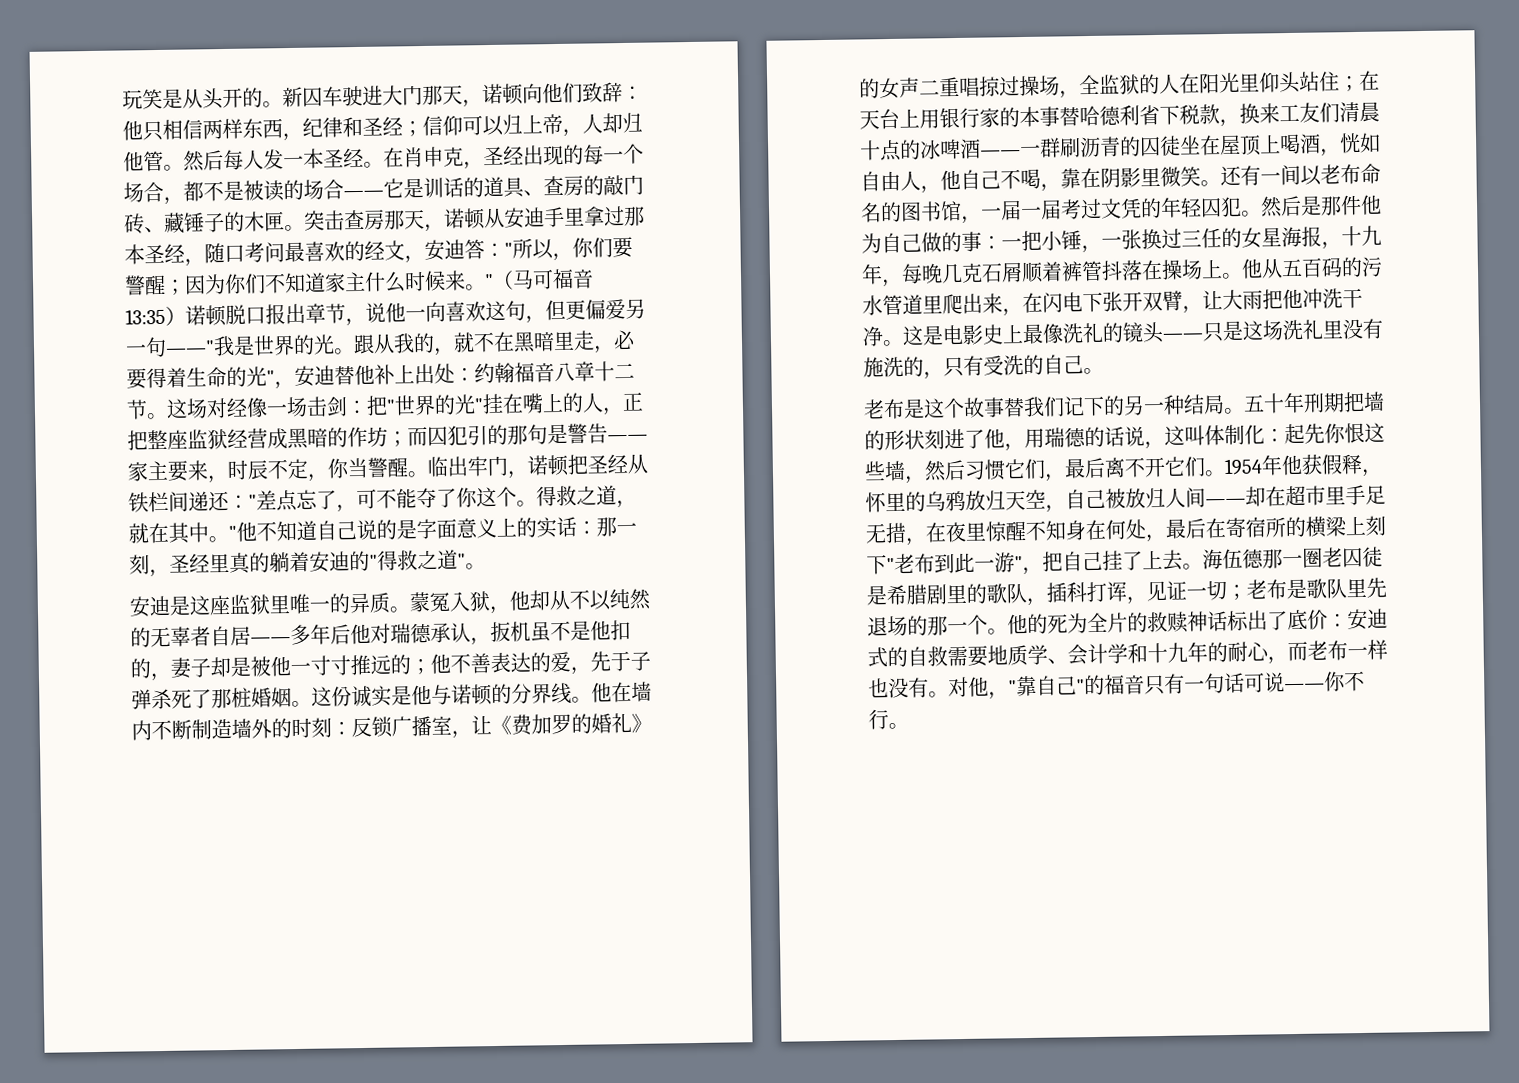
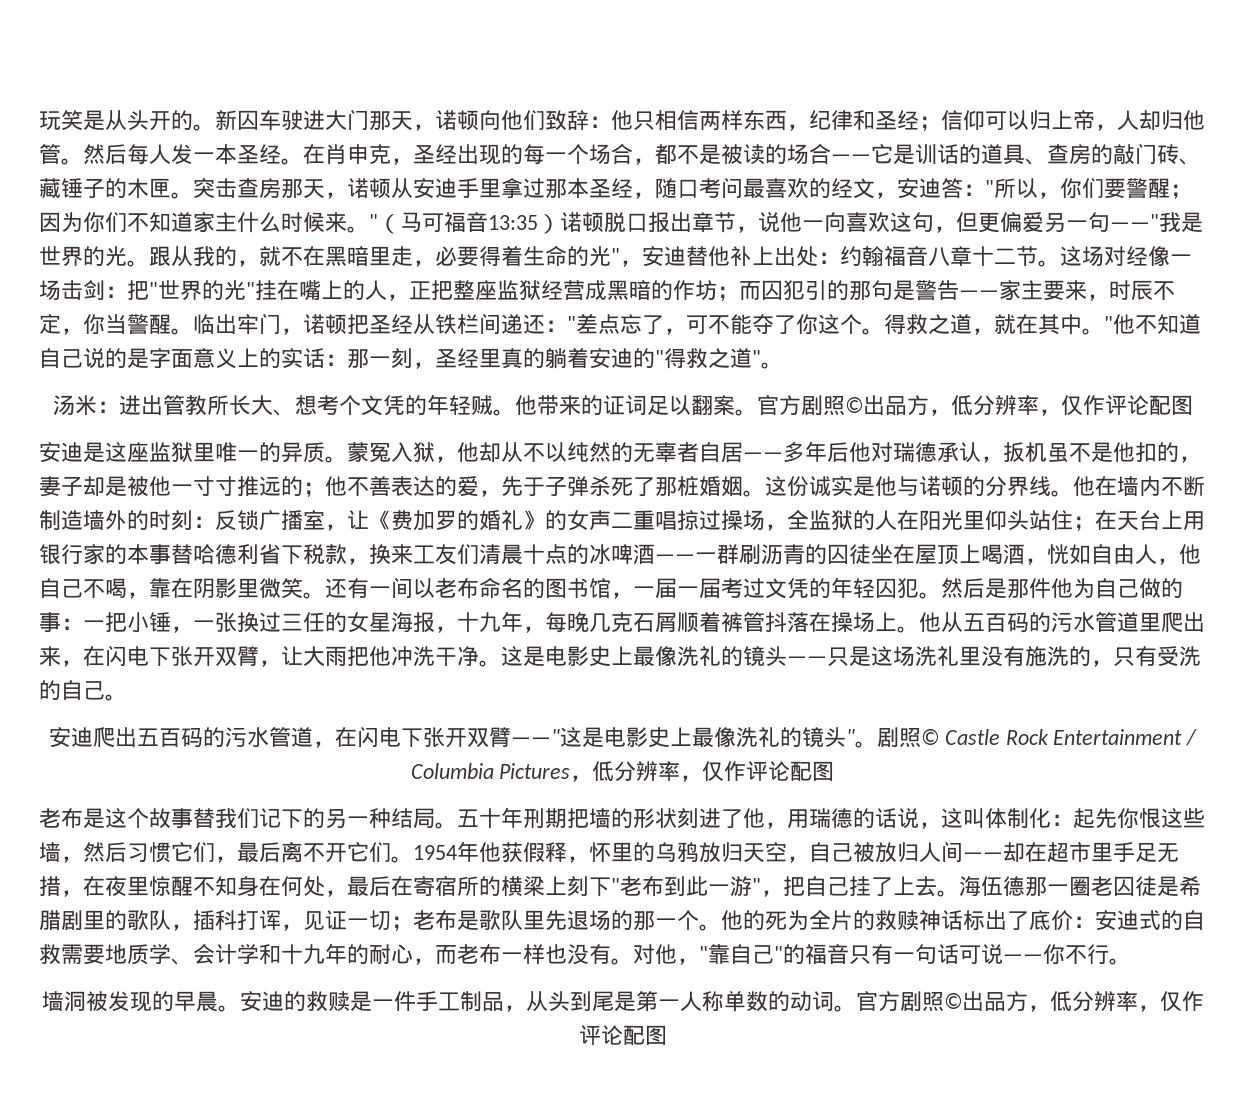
+ 汤米：进出管教所长大、想考个文凭的年轻贼。他带来的证词足以翻案。官方剧照©出品方，低分辨率，仅作评论配图
+ 安迪爬出五百码的污水管道，在闪电下张开双臂——"这是电影史上最像洗礼的镜头"。剧照© Castle Rock Entertainment / Columbia Pictures，低分辨率，仅作评论配图
+ 墙洞被发现的早晨。安迪的救赎是一件手工制品，从头到尾是第一人称单数的动词。官方剧照©出品方，低分辨率，仅作评论配图

